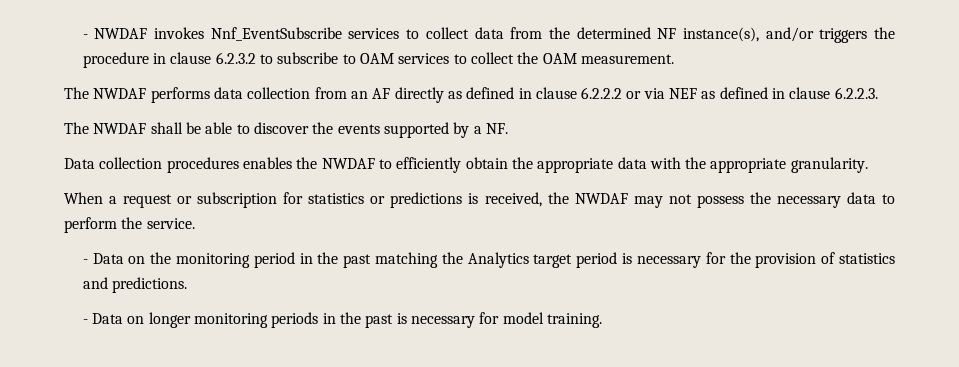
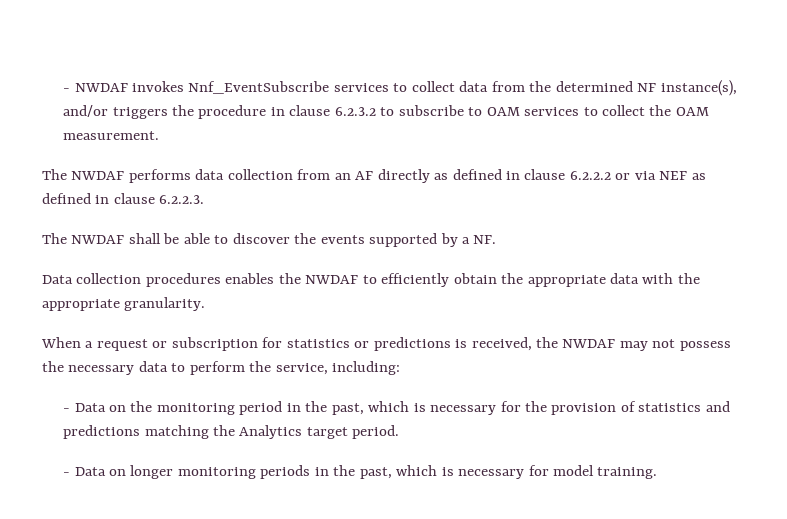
- When a request or subscription for statistics or predictions is received, the NWDAF may not possess the necessary data to perform the service.
+ When a request or subscription for statistics or predictions is received, the NWDAF may not possess the necessary data to perform the service, including:
- - Data on the monitoring period in the past matching the Analytics target period is necessary for the provision of statistics and predictions.
+ - Data on the monitoring period in the past, which is necessary for the provision of statistics and predictions matching the Analytics target period.
- - Data on longer monitoring periods in the past is necessary for model training.
+ - Data on longer monitoring periods in the past, which is necessary for model training.

